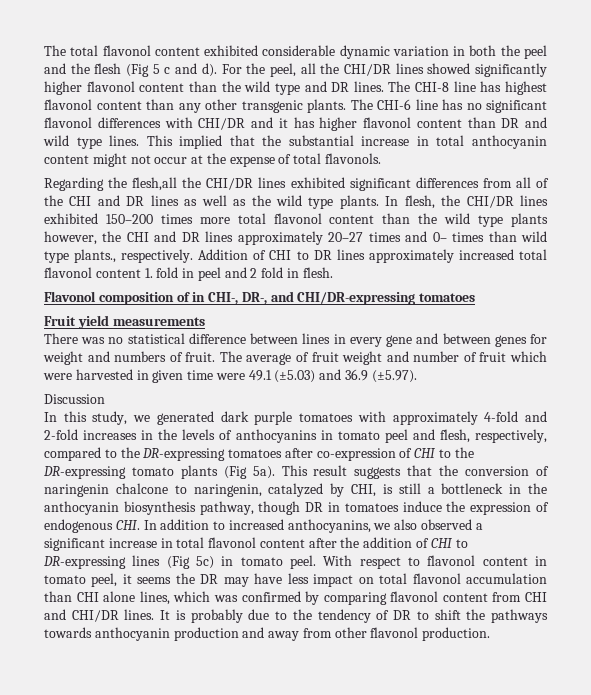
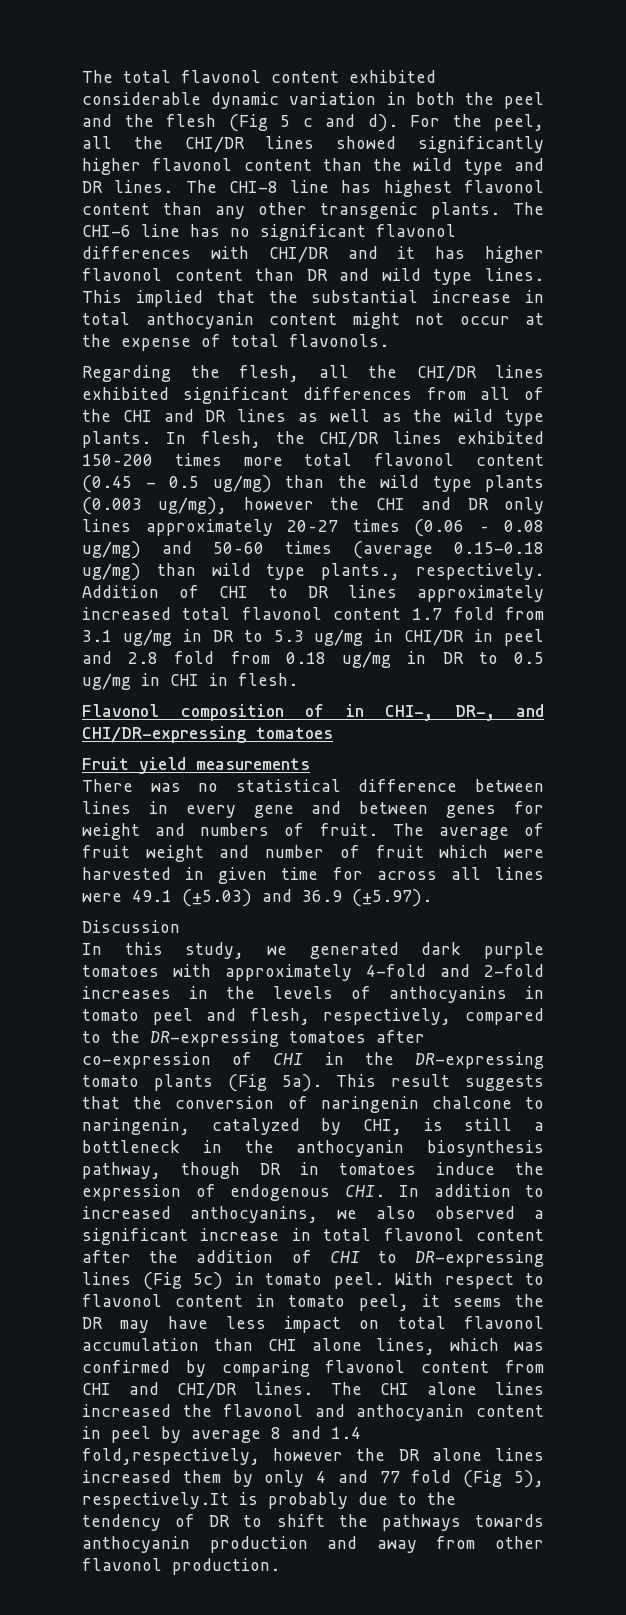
- Regarding the flesh,all the CHI/DR lines exhibited significant differences from all of the CHI and DR lines as well as the wild type plants.
+ Regarding the flesh, all the CHI/DR lines exhibited significant differences from all of the CHI and DR lines as well as the wild type plants.
- In flesh, the CHI/DR lines exhibited 150–200 times more total flavonol content than the wild type plants however, the CHI and DR lines approximately 20–27 times and 0– times than wild type plants., respectively.
+ In flesh, the CHI/DR lines exhibited 150–200 times more total flavonol content (0.45 - 0.5 ug/mg) than the wild type plants (0.003 ug/mg), however the CHI and DR only lines approximately 20–27 times (0.06 – 0.08 ug/mg) and 50–60 times (average 0.15-0.18 ug/mg) than wild type plants., respectively.
- Addition of CHI to DR lines approximately increased total flavonol content 1. fold in peel and 2 fold in flesh.
+ Addition of CHI to DR lines approximately increased total flavonol content 1.7 fold from 3.1 ug/mg in DR to 5.3 ug/mg in CHI/DR in peel and 2.8 fold from 0.18 ug/mg in DR to 0.5 ug/mg in CHI in flesh.
- The average of fruit weight and number of fruit which were harvested in given time were 49.1 (±5.03) and 36.9 (±5.97).
+ The average of fruit weight and number of fruit which were harvested in given time for across all lines were 49.1 (±5.03) and 36.9 (±5.97).
- In this study, we generated dark purple tomatoes with approximately 4-fold and 2-fold increases in the levels of anthocyanins in tomato peel and flesh, respectively, compared to the DR-expressing tomatoes after co-expression of CHI to the DR-expressing tomato plants (Fig 5a).
+ In this study, we generated dark purple tomatoes with approximately 4-fold and 2-fold increases in the levels of anthocyanins in tomato peel and flesh, respectively, compared to the DR-expressing tomatoes after co-expression of CHI in the DR-expressing tomato plants (Fig 5a).
- It is probably due to the tendency of DR to shift the pathways towards anthocyanin production and away from other flavonol production.
+ The CHI alone lines increased the flavonol and anthocyanin content in peel by average 8 and 1.4 fold,respectively, however the DR alone lines increased them by only 4 and 77 fold (Fig 5), respectively.It is probably due to the tendency of DR to shift the pathways towards anthocyanin production and away from other flavonol production.

